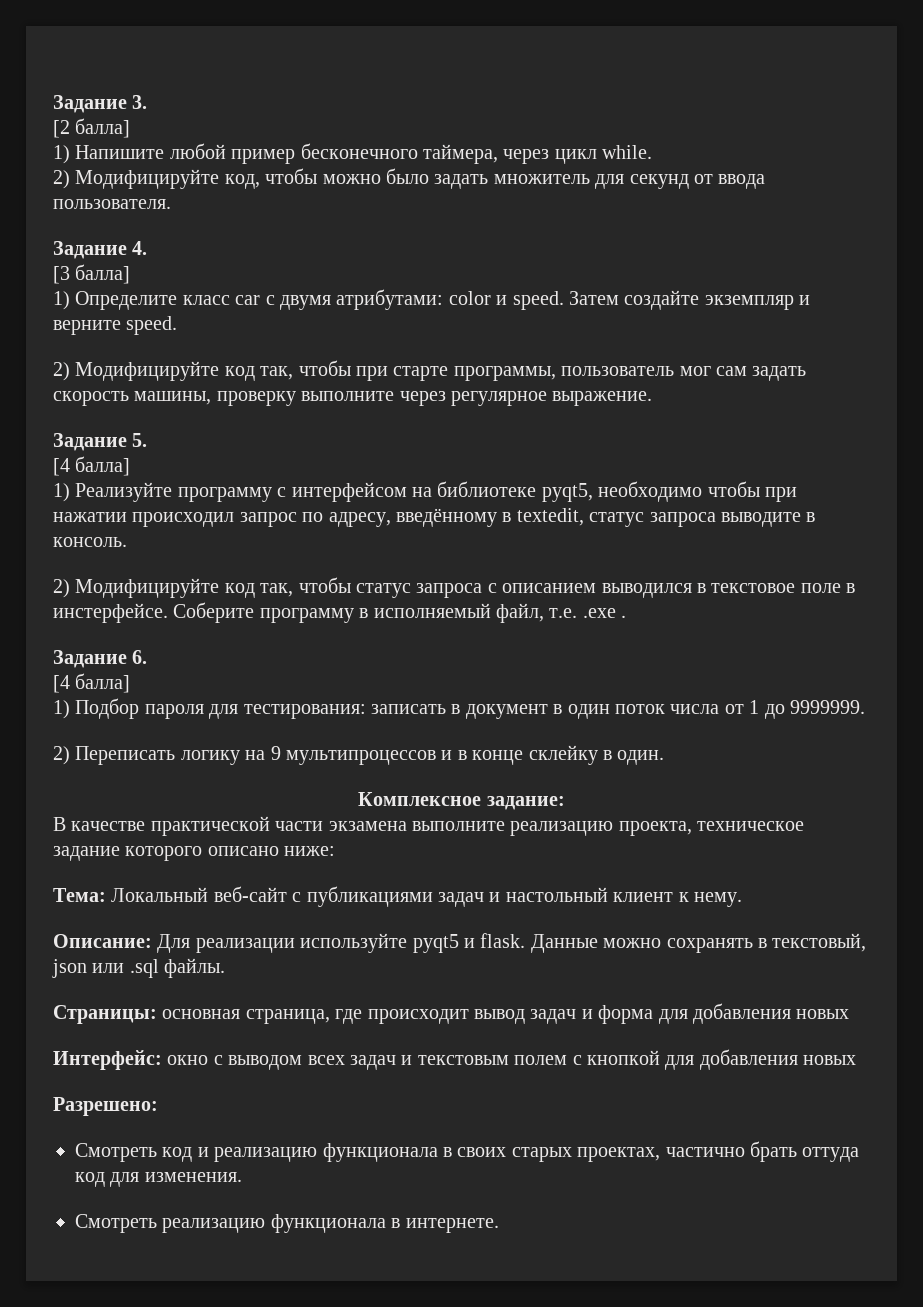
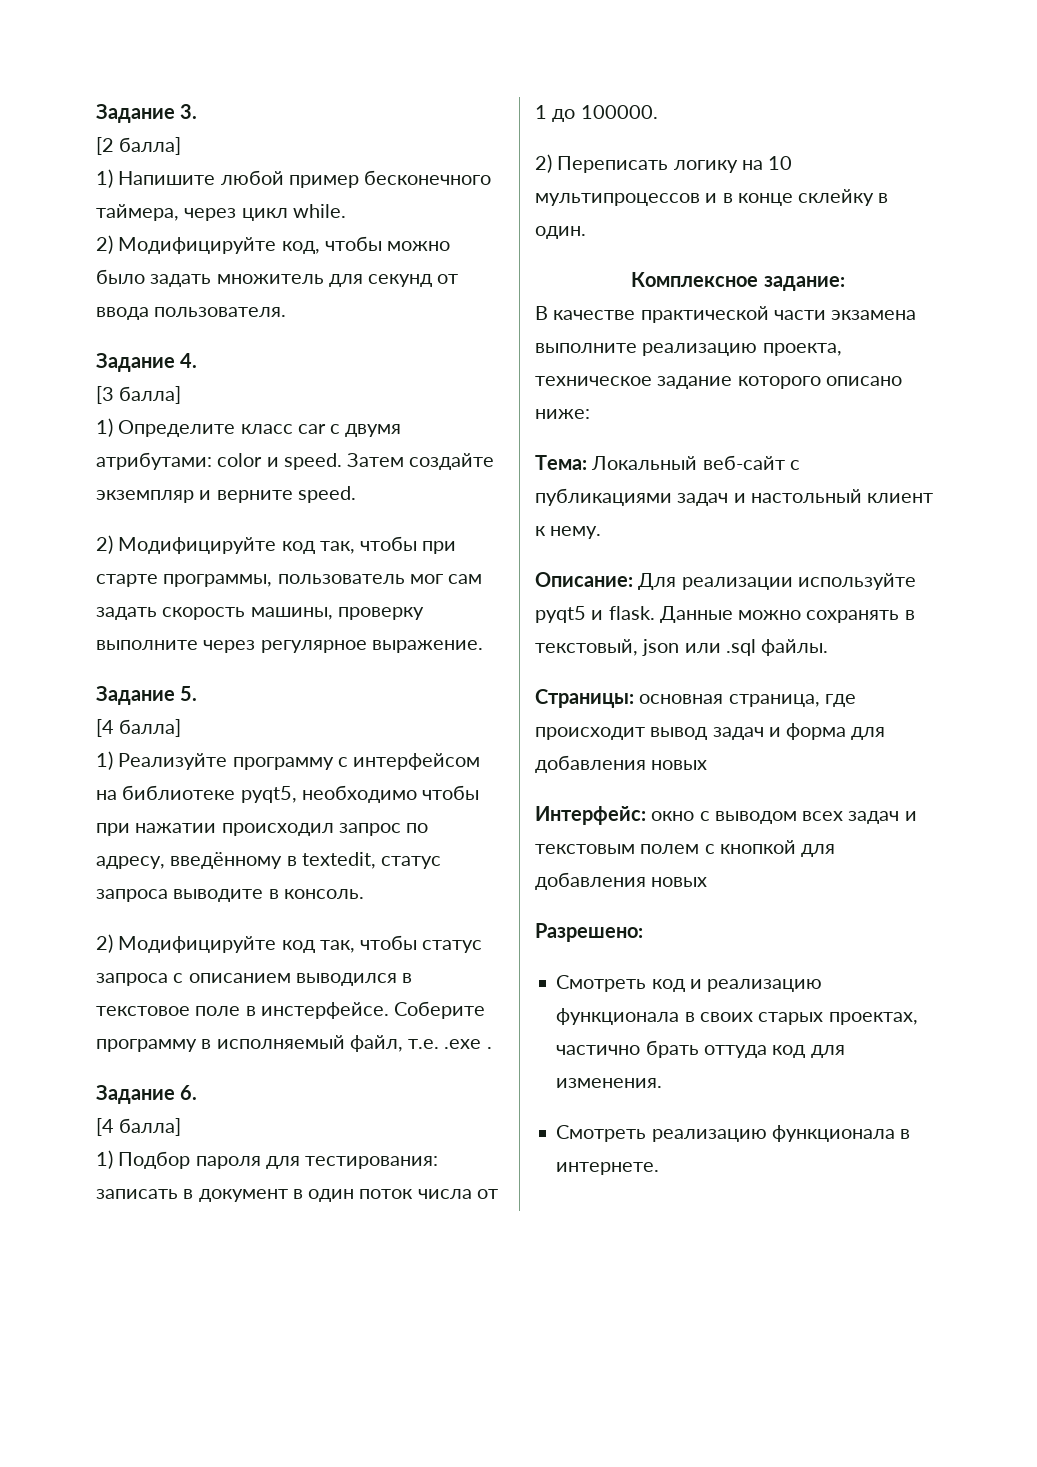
- 1) Подбор пароля для тестирования: записать в документ в один поток числа от 1 до 9999999.
+ 1) Подбор пароля для тестирования: записать в документ в один поток числа от 1 до 100000.
- 2) Переписать логику на 9 мультипроцессов и в конце склейку в один.
+ 2) Переписать логику на 10 мультипроцессов и в конце склейку в один.

